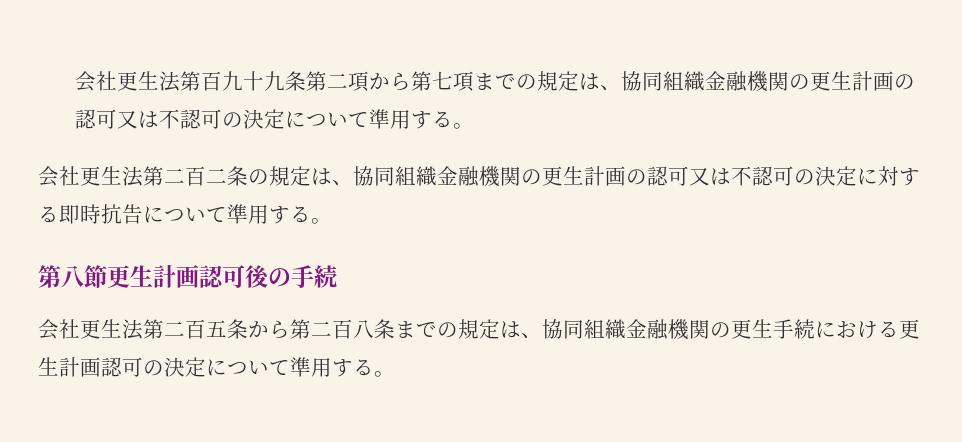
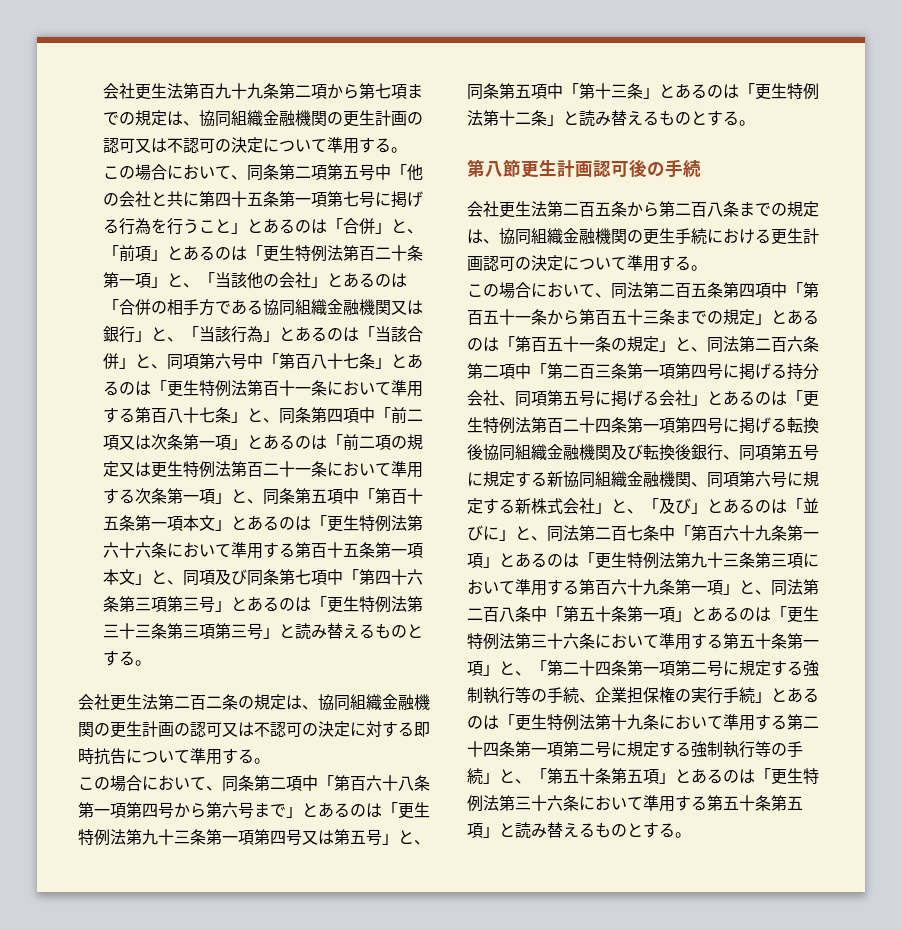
+ この場合において、同条第二項第五号中「他の会社と共に第四十五条第一項第七号に掲げる行為を行うこと」とあるのは「合併」と、「前項」とあるのは「更生特例法第百二十条第一項」と、「当該他の会社」とあるのは「合併の相手方である協同組織金融機関又は銀行」と、「当該行為」とあるのは「当該合併」と、同項第六号中「第百八十七条」とあるのは「更生特例法第百十一条において準用する第百八十七条」と、同条第四項中「前二項又は次条第一項」とあるのは「前二項の規定又は更生特例法第百二十一条において準用する次条第一項」と、同条第五項中「第百十五条第一項本文」とあるのは「更生特例法第六十六条において準用する第百十五条第一項本文」と、同項及び同条第七項中「第四十六条第三項第三号」とあるのは「更生特例法第三十三条第三項第三号」と読み替えるものとする。
+ この場合において、同条第二項中「第百六十八条第一項第四号から第六号まで」とあるのは「更生特例法第九十三条第一項第四号又は第五号」と、同条第五項中「第十三条」とあるのは「更生特例法第十二条」と読み替えるものとする。
+ この場合において、同法第二百五条第四項中「第百五十一条から第百五十三条までの規定」とあるのは「第百五十一条の規定」と、同法第二百六条第二項中「第二百三条第一項第四号に掲げる持分会社、同項第五号に掲げる会社」とあるのは「更生特例法第百二十四条第一項第四号に掲げる転換後協同組織金融機関及び転換後銀行、同項第五号に規定する新協同組織金融機関、同項第六号に規定する新株式会社」と、「及び」とあるのは「並びに」と、同法第二百七条中「第百六十九条第一項」とあるのは「更生特例法第九十三条第三項において準用する第百六十九条第一項」と、同法第二百八条中「第五十条第一項」とあるのは「更生特例法第三十六条において準用する第五十条第一項」と、「第二十四条第一項第二号に規定する強制執行等の手続、企業担保権の実行手続」とあるのは「更生特例法第十九条において準用する第二十四条第一項第二号に規定する強制執行等の手続」と、「第五十条第五項」とあるのは「更生特例法第三十六条において準用する第五十条第五項」と読み替えるものとする。

